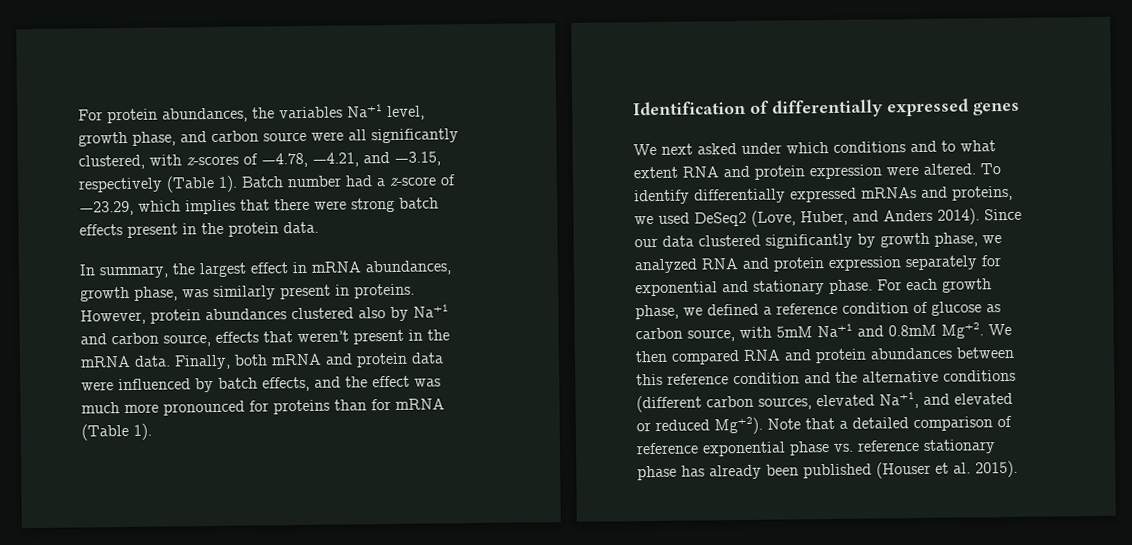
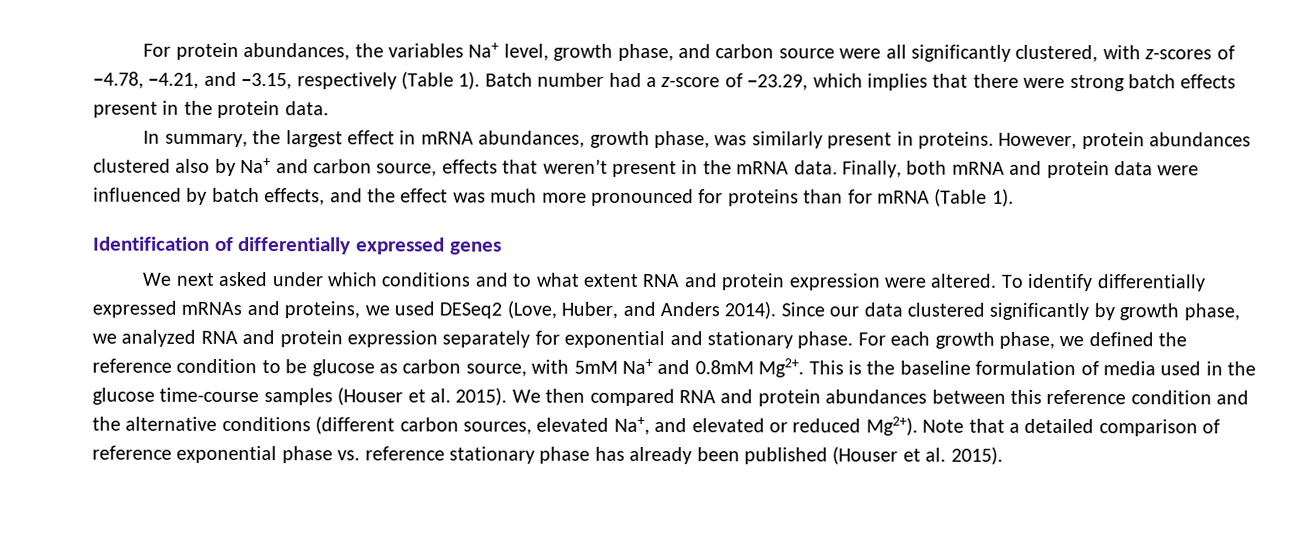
- For protein abundances, the variables Na+1 level, growth phase, and carbon source were all significantly clustered, with z-scores of −4.78, −4.21, and −3.15, respectively (Table 1).
+ For protein abundances, the variables Na+ level, growth phase, and carbon source were all significantly clustered, with z-scores of −4.78, −4.21, and −3.15, respectively (Table 1).
- However, protein abundances clustered also by Na+1 and carbon source, effects that weren’t present in the mRNA data.
+ However, protein abundances clustered also by Na+ and carbon source, effects that weren’t present in the mRNA data.
- To identify differentially expressed mRNAs and proteins, we used DeSeq2 (Love, Huber, and Anders 2014).
+ To identify differentially expressed mRNAs and proteins, we used DESeq2 (Love, Huber, and Anders 2014).
- For each growth phase, we defined a reference condition of glucose as carbon source, with 5mM Na+1 and 0.8mM Mg+2.
+ For each growth phase, we defined the reference condition to be glucose as carbon source, with 5mM Na+ and 0.8mM Mg2+. This is the baseline formulation of media used in the glucose time-course samples (Houser et al. 2015).
- We then compared RNA and protein abundances between this reference condition and the alternative conditions (different carbon sources, elevated Na+1, and elevated or reduced Mg+2).
+ We then compared RNA and protein abundances between this reference condition and the alternative conditions (different carbon sources, elevated Na+, and elevated or reduced Mg2+).

